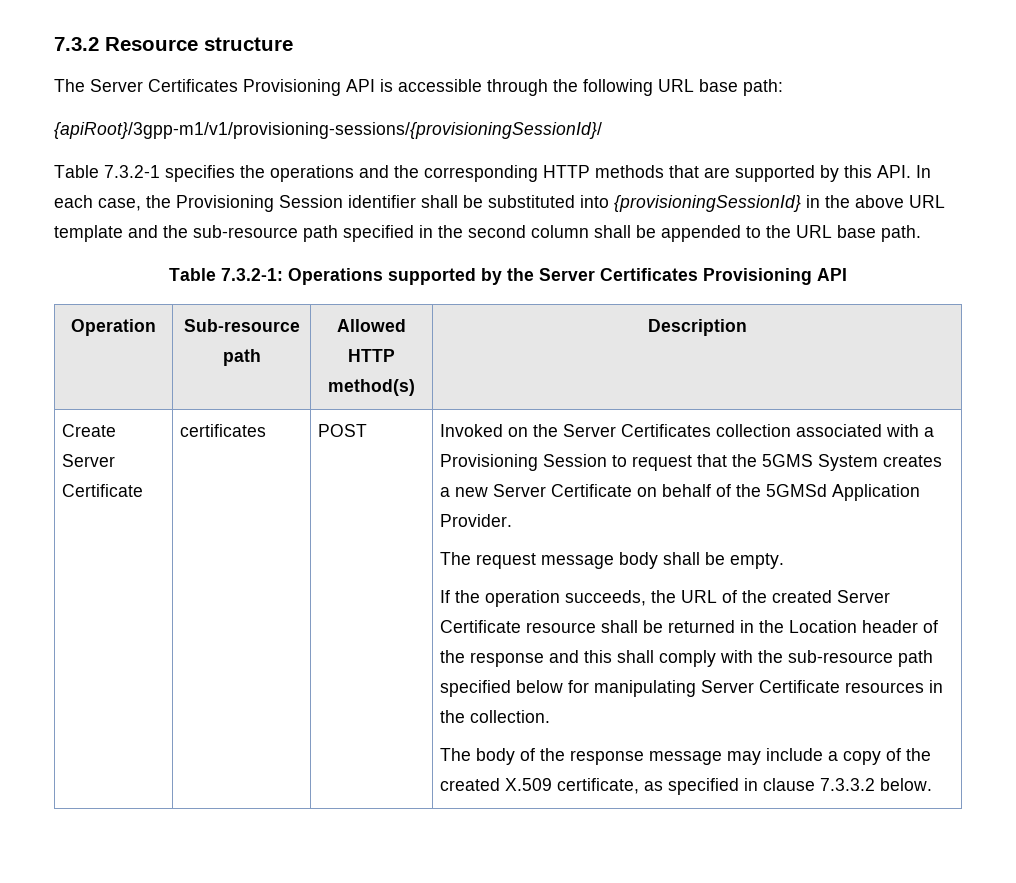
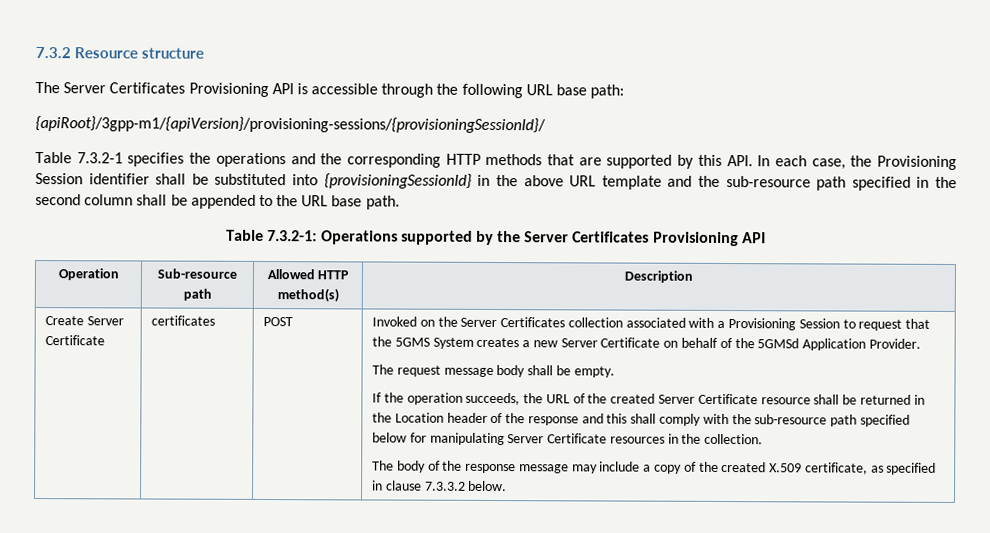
- {apiRoot}/3gpp-m1/v1/provisioning-sessions/{provisioningSessionId}/
+ {apiRoot}/3gpp-m1/{apiVersion}/provisioning-sessions/{provisioningSessionId}/

